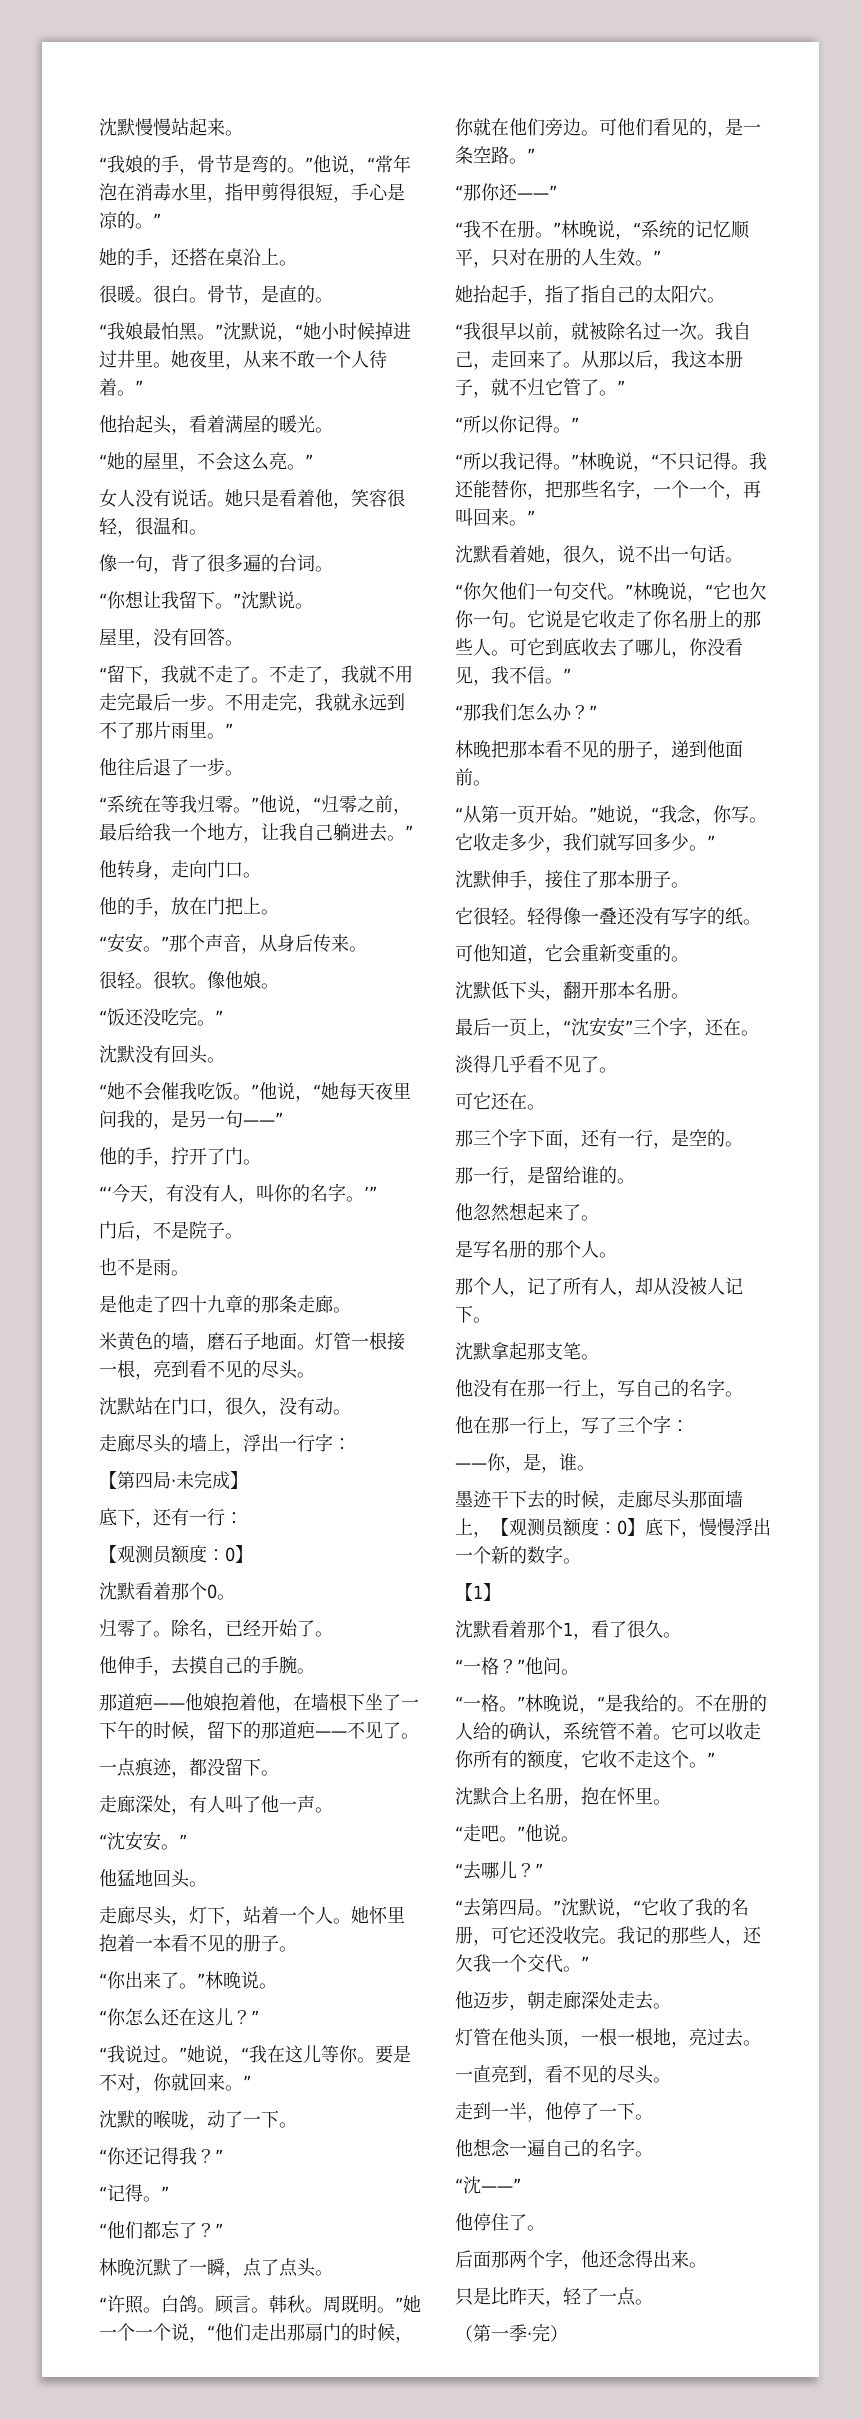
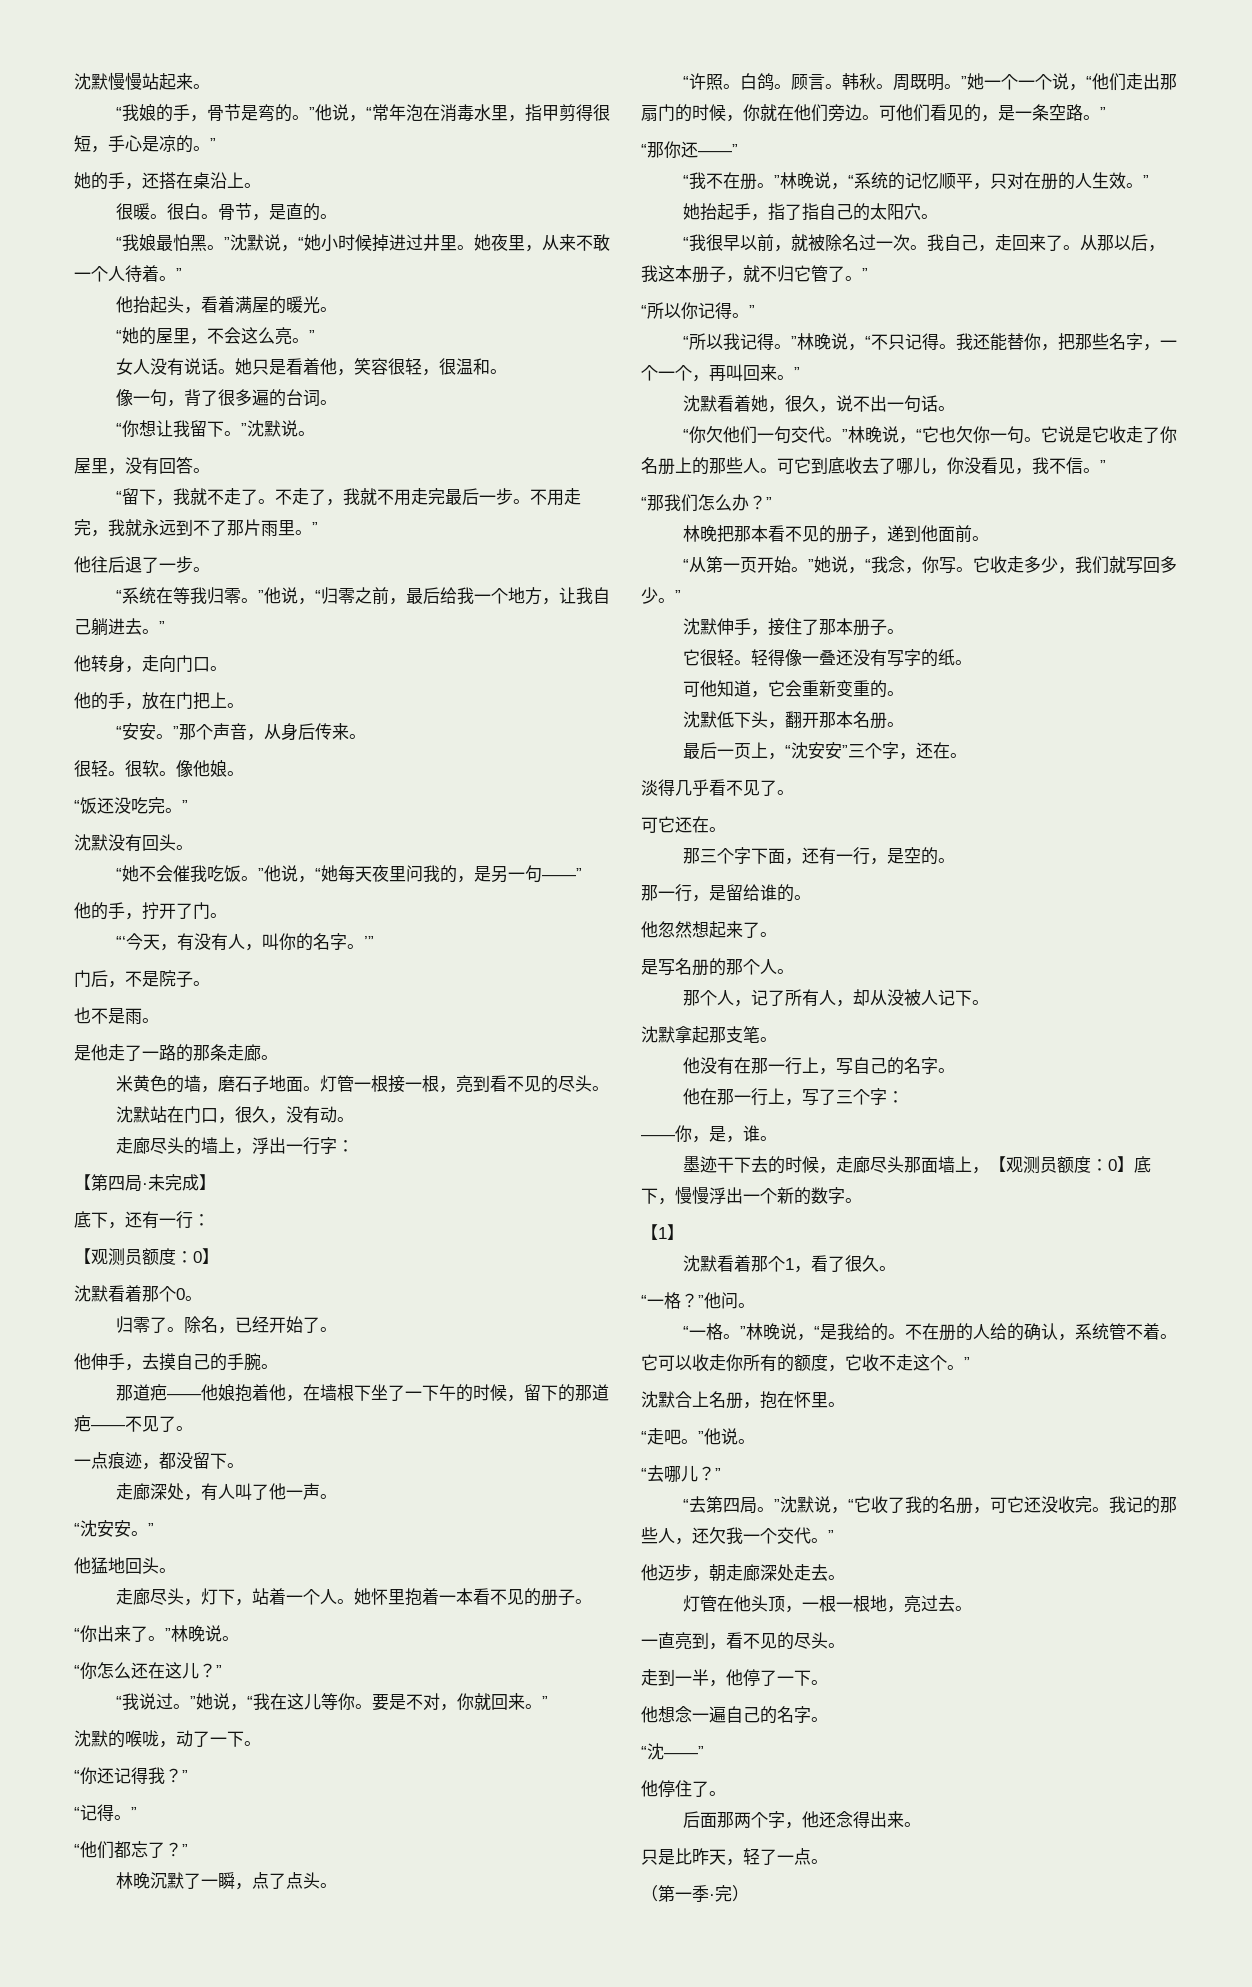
- 是他走了四十九章的那条走廊。
+ 是他走了一路的那条走廊。

